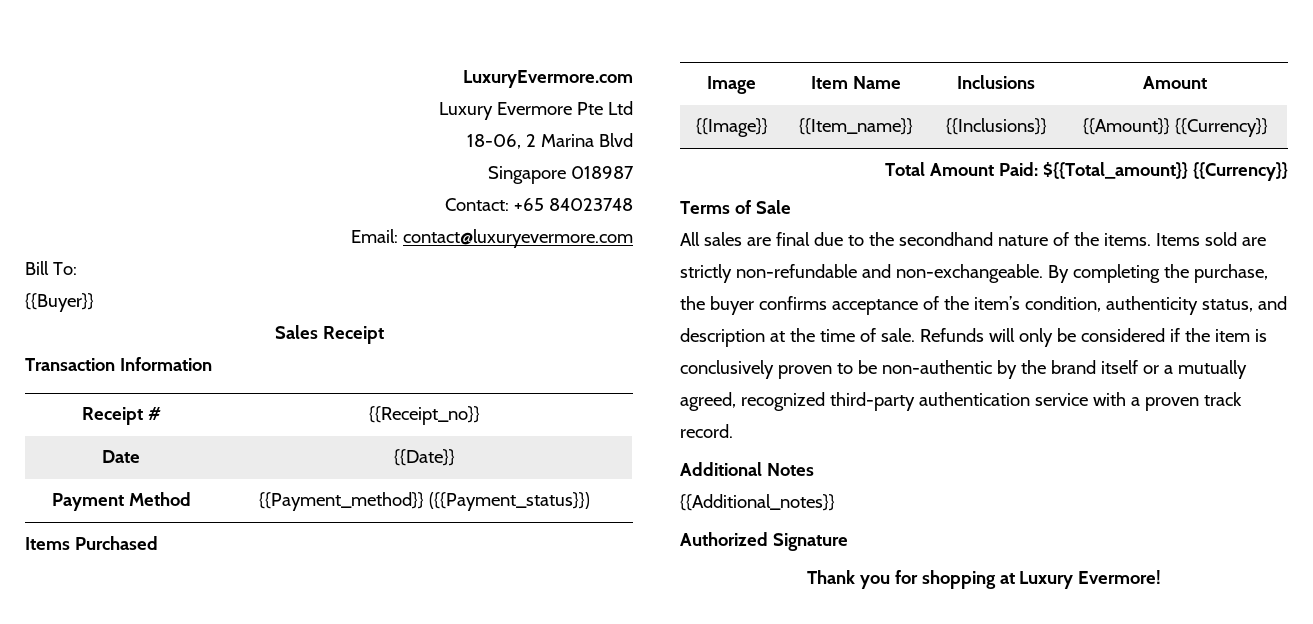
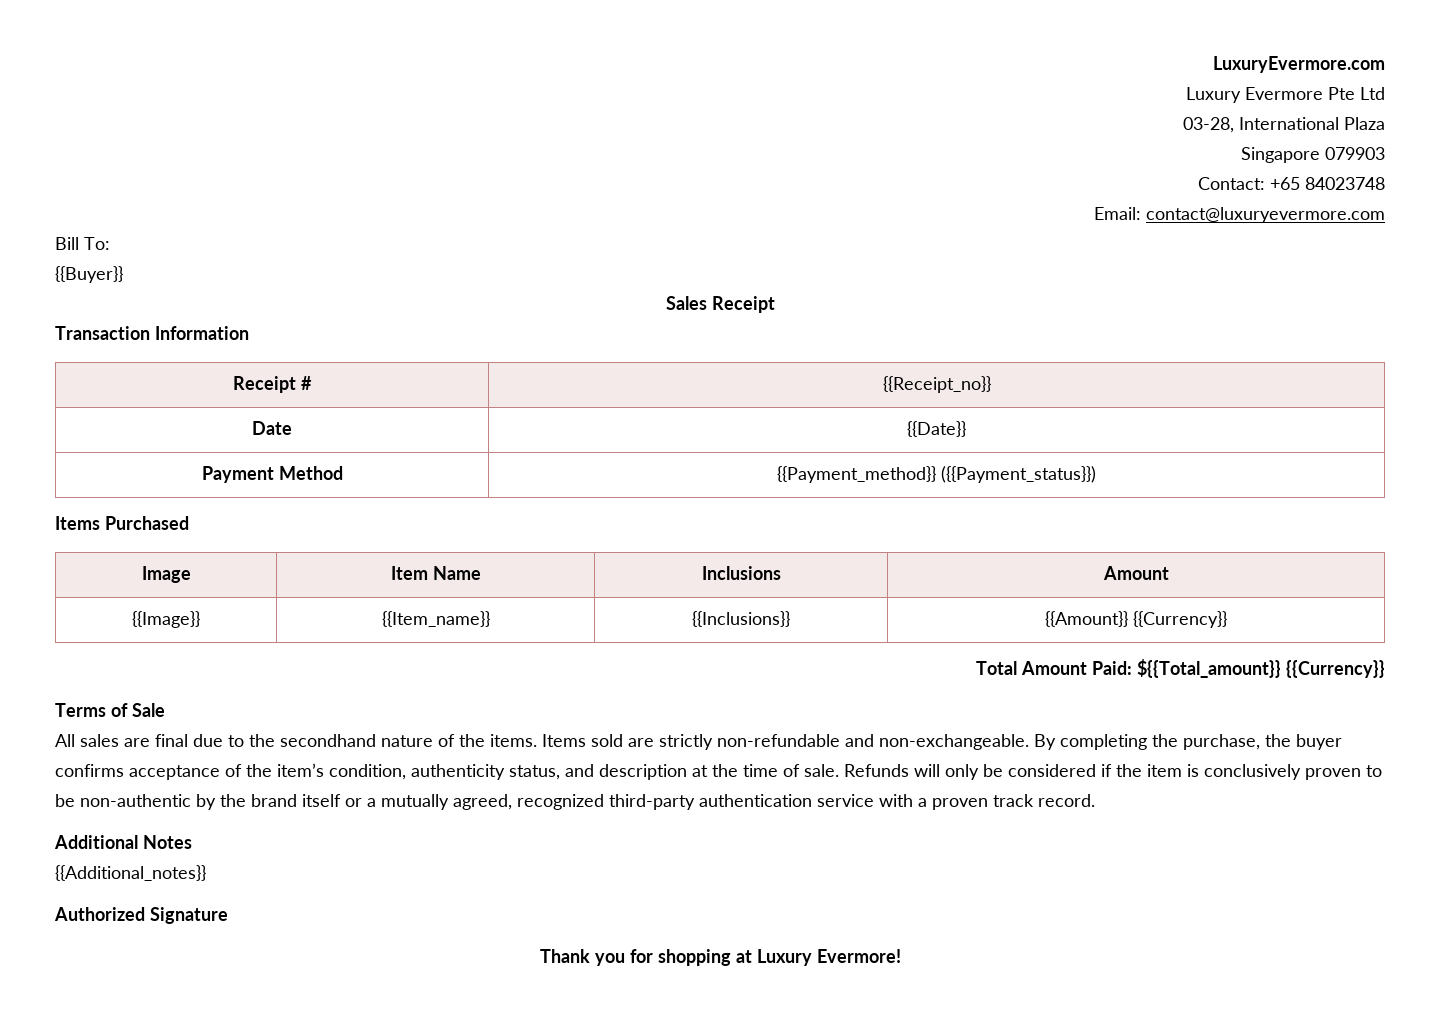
- 18-06, 2 Marina Blvd
+ 03-28, International Plaza
- Singapore 018987
+ Singapore 079903

